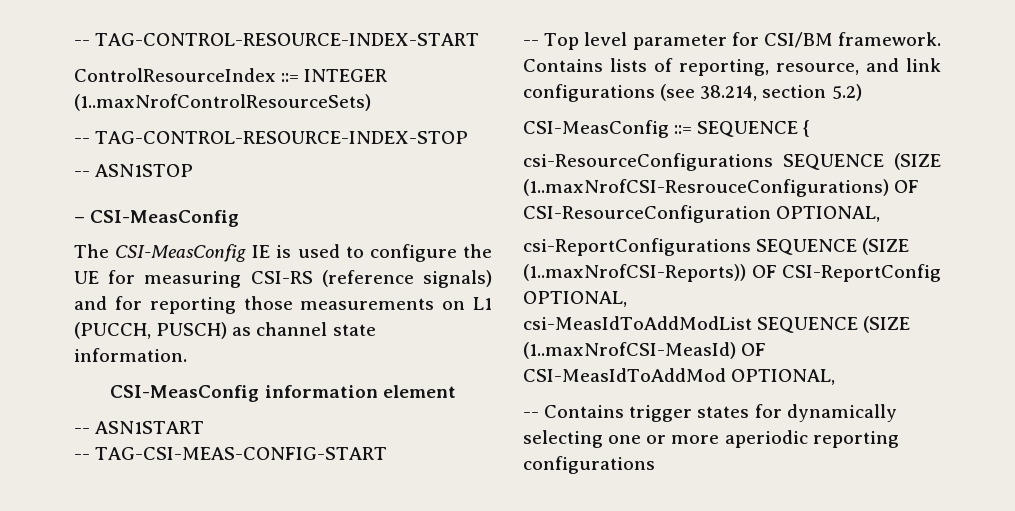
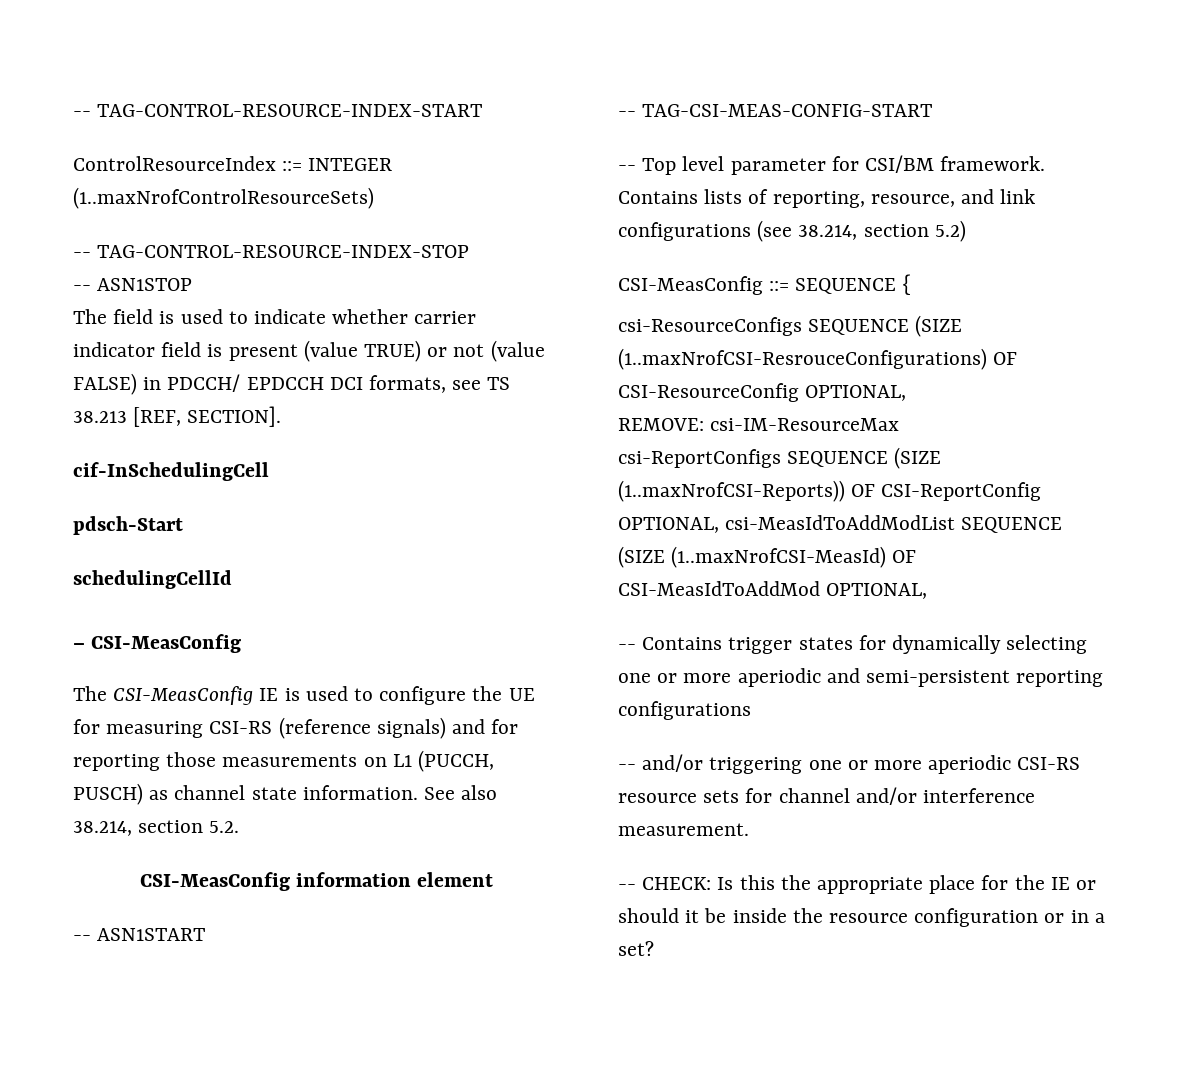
+ The field is used to indicate whether carrier indicator field is present (value TRUE) or not (value FALSE) in PDCCH/ EPDCCH DCI formats, see TS 38.213 [REF, SECTION].
+ cif-InSchedulingCell
+ pdsch-Start
+ schedulingCellId
+ See also 38.214, section 5.2.
- csi-ResourceConfigurations SEQUENCE (SIZE (1..maxNrofCSI-ResrouceConfigurations) OF CSI-ResourceConfiguration OPTIONAL,
- csi-ReportConfigurations SEQUENCE (SIZE (1..maxNrofCSI-Reports)) OF CSI-ReportConfig OPTIONAL,
- csi-MeasIdToAddModList SEQUENCE (SIZE (1..maxNrofCSI-MeasId) OF CSI-MeasIdToAddMod OPTIONAL,
+ csi-ResourceConfigs SEQUENCE (SIZE (1..maxNrofCSI-ResrouceConfigurations) OF CSI-ResourceConfig OPTIONAL,
+ REMOVE: csi-IM-ResourceMax
+ csi-ReportConfigs SEQUENCE (SIZE (1..maxNrofCSI-Reports)) OF CSI-ReportConfig OPTIONAL, csi-MeasIdToAddModList SEQUENCE (SIZE (1..maxNrofCSI-MeasId) OF CSI-MeasIdToAddMod OPTIONAL,
- -- Contains trigger states for dynamically selecting one or more aperiodic reporting configurations
+ -- Contains trigger states for dynamically selecting one or more aperiodic and semi-persistent reporting configurations
+ -- and/or triggering one or more aperiodic CSI-RS resource sets for channel and/or interference measurement.
+ -- CHECK: Is this the appropriate place for the IE or should it be inside the resource configuration or in a set?

